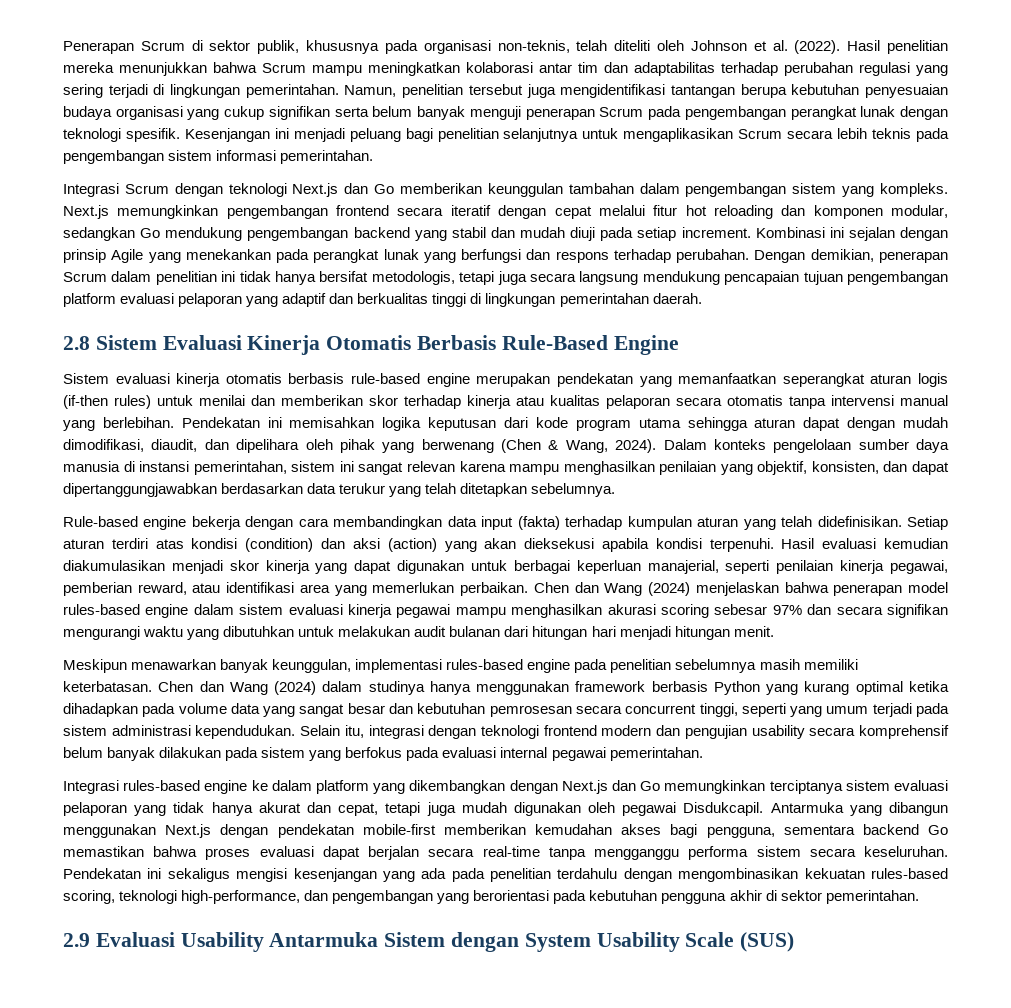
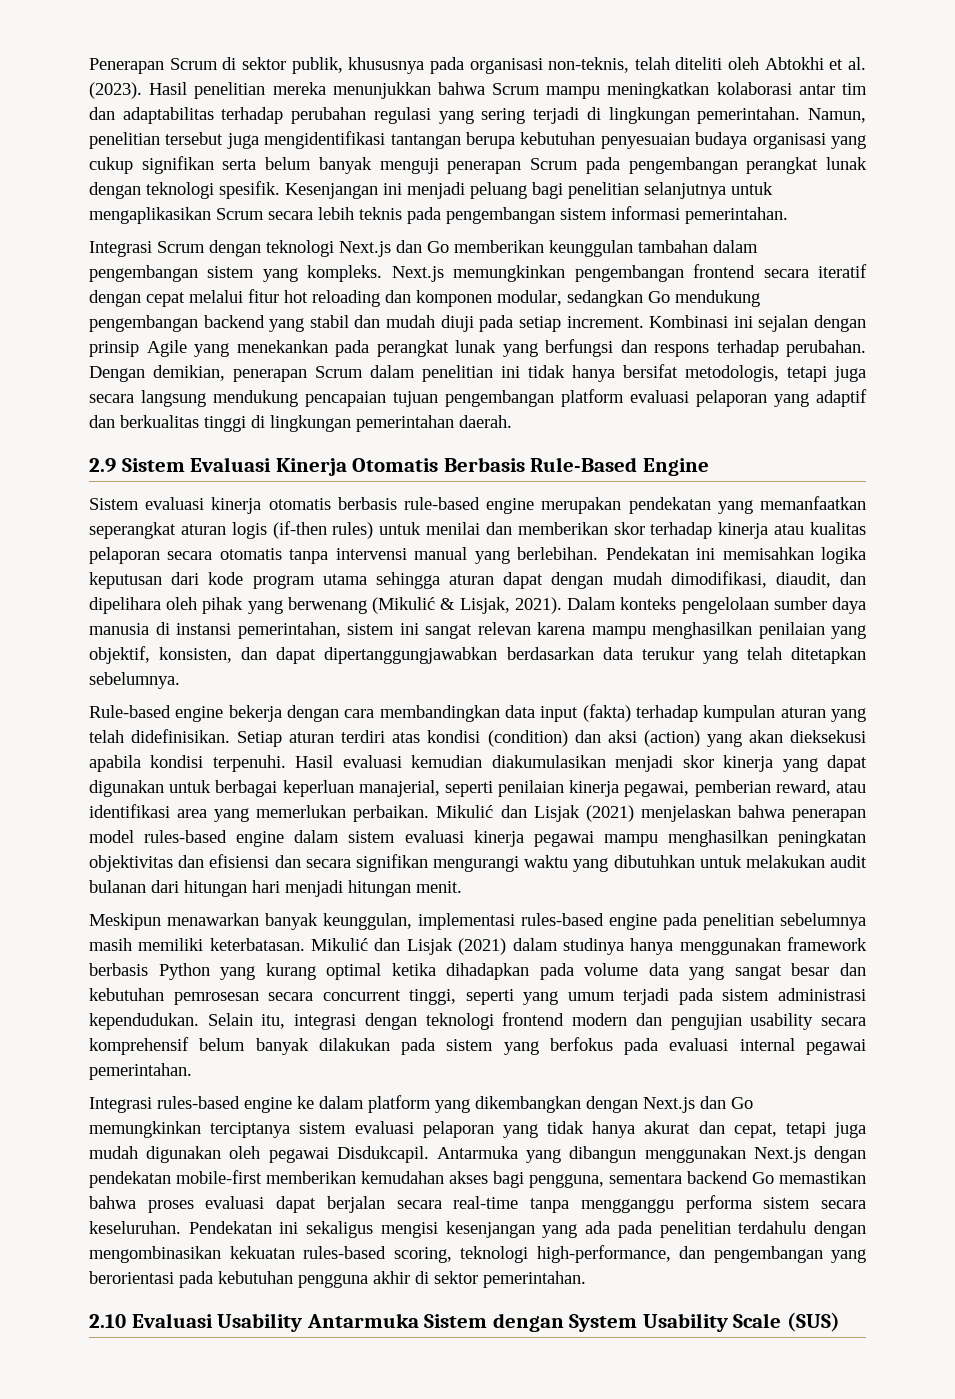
- Penerapan Scrum di sektor publik, khususnya pada organisasi non-teknis, telah diteliti oleh Johnson et al. (2022).
+ Penerapan Scrum di sektor publik, khususnya pada organisasi non-teknis, telah diteliti oleh Abtokhi et al. (2023).
- 2.8 Sistem Evaluasi Kinerja Otomatis Berbasis Rule-Based Engine
+ 2.9 Sistem Evaluasi Kinerja Otomatis Berbasis Rule-Based Engine
- Pendekatan ini memisahkan logika keputusan dari kode program utama sehingga aturan dapat dengan mudah dimodifikasi, diaudit, dan dipelihara oleh pihak yang berwenang (Chen & Wang, 2024).
+ Pendekatan ini memisahkan logika keputusan dari kode program utama sehingga aturan dapat dengan mudah dimodifikasi, diaudit, dan dipelihara oleh pihak yang berwenang (Mikulić & Lisjak, 2021).
- Chen dan Wang (2024) menjelaskan bahwa penerapan model rules-based engine dalam sistem evaluasi kinerja pegawai mampu menghasilkan akurasi scoring sebesar 97% dan secara signifikan mengurangi waktu yang dibutuhkan untuk melakukan audit bulanan dari hitungan hari menjadi hitungan menit.
+ Mikulić dan Lisjak (2021) menjelaskan bahwa penerapan model rules-based engine dalam sistem evaluasi kinerja pegawai mampu menghasilkan peningkatan objektivitas dan efisiensi dan secara signifikan mengurangi waktu yang dibutuhkan untuk melakukan audit bulanan dari hitungan hari menjadi hitungan menit.
- Chen dan Wang (2024) dalam studinya hanya menggunakan framework berbasis Python yang kurang optimal ketika dihadapkan pada volume data yang sangat besar dan kebutuhan pemrosesan secara concurrent tinggi, seperti yang umum terjadi pada sistem administrasi kependudukan.
+ Mikulić dan Lisjak (2021) dalam studinya hanya menggunakan framework berbasis Python yang kurang optimal ketika dihadapkan pada volume data yang sangat besar dan kebutuhan pemrosesan secara concurrent tinggi, seperti yang umum terjadi pada sistem administrasi kependudukan.
- 2.9 Evaluasi Usability Antarmuka Sistem dengan System Usability Scale (SUS)
+ 2.10 Evaluasi Usability Antarmuka Sistem dengan System Usability Scale (SUS)

